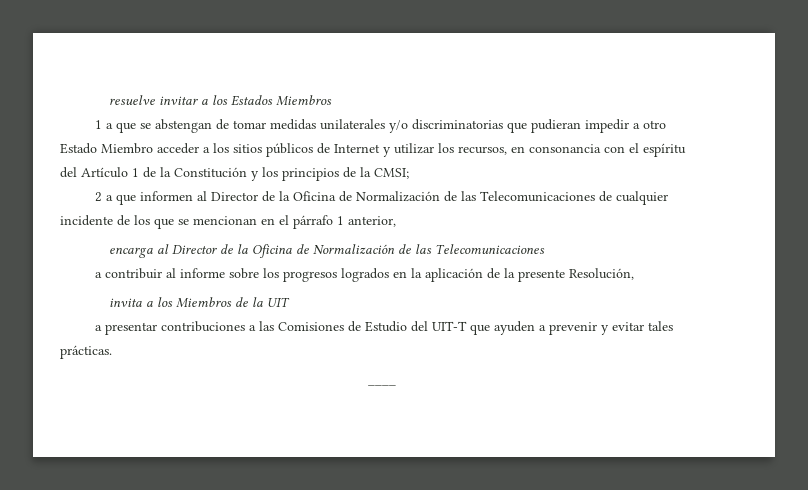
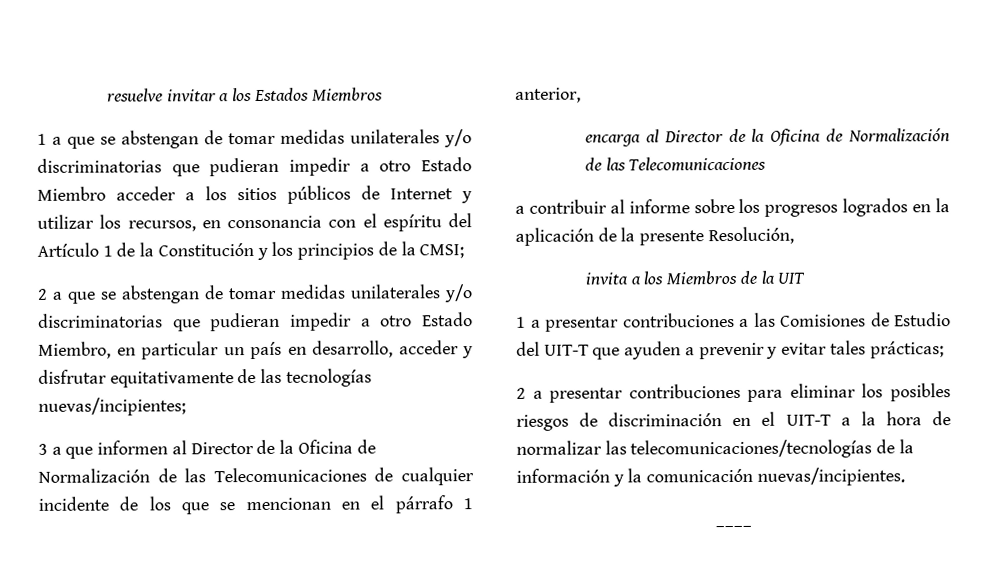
- 2 a que informen al Director de la Oficina de Normalización de las Telecomunicaciones de cualquier incidente de los que se mencionan en el párrafo 1 anterior,
+ 2 a que se abstengan de tomar medidas unilaterales y/o discriminatorias que pudieran impedir a otro Estado Miembro, en particular un país en desarrollo, acceder y disfrutar equitativamente de las tecnologías nuevas/incipientes;
+ 3 a que informen al Director de la Oficina de Normalización de las Telecomunicaciones de cualquier incidente de los que se mencionan en el párrafo 1 anterior,
- a presentar contribuciones a las Comisiones de Estudio del UIT-T que ayuden a prevenir y evitar tales prácticas.
+ 1 a presentar contribuciones a las Comisiones de Estudio del UIT-T que ayuden a prevenir y evitar tales prácticas;
+ 2 a presentar contribuciones para eliminar los posibles riesgos de discriminación en el UIT-T a la hora de normalizar las telecomunicaciones/tecnologías de la información y la comunicación nuevas/incipientes.

